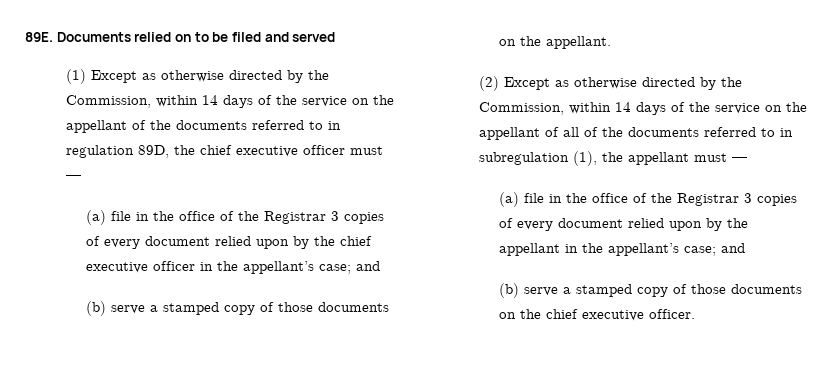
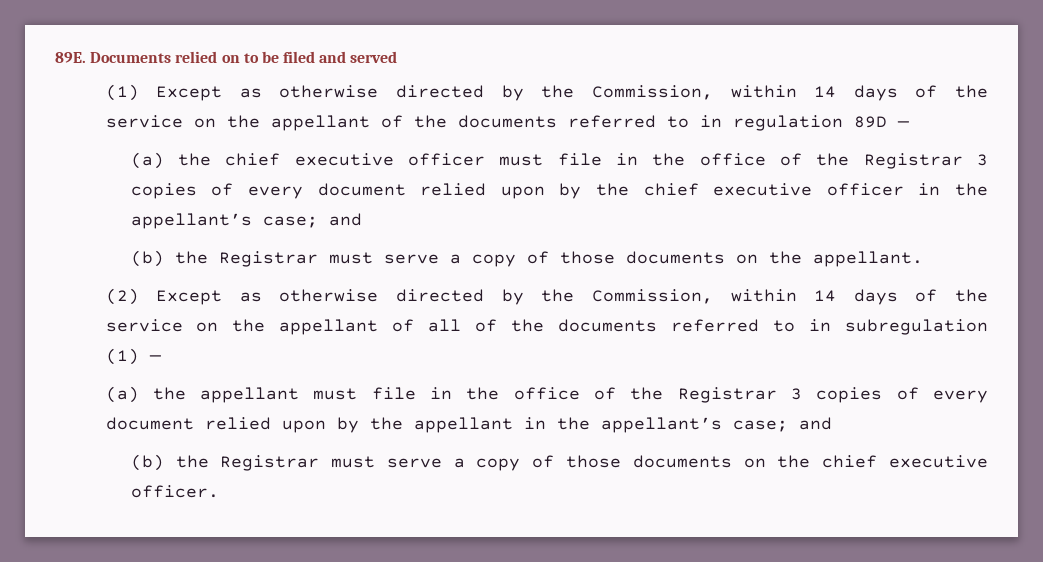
- (1) Except as otherwise directed by the Commission, within 14 days of the service on the appellant of the documents referred to in regulation 89D, the chief executive officer must —
- (a) file in the office of the Registrar 3 copies of every document relied upon by the chief executive officer in the appellant’s case; and
+ (1) Except as otherwise directed by the Commission, within 14 days of the service on the appellant of the documents referred to in regulation 89D —
+ (a) the chief executive officer must file in the office of the Registrar 3 copies of every document relied upon by the chief executive officer in the appellant’s case; and
- (b) serve a stamped copy of those documents on the appellant.
+ (b) the Registrar must serve a copy of those documents on the appellant.
- (2) Except as otherwise directed by the Commission, within 14 days of the service on the appellant of all of the documents referred to in subregulation (1), the appellant must —
- (a) file in the office of the Registrar 3 copies of every document relied upon by the appellant in the appellant’s case; and
+ (2) Except as otherwise directed by the Commission, within 14 days of the service on the appellant of all of the documents referred to in subregulation (1) —
+ (a) the appellant must file in the office of the Registrar 3 copies of every document relied upon by the appellant in the appellant’s case; and
- (b) serve a stamped copy of those documents on the chief executive officer.
+ (b) the Registrar must serve a copy of those documents on the chief executive officer.

